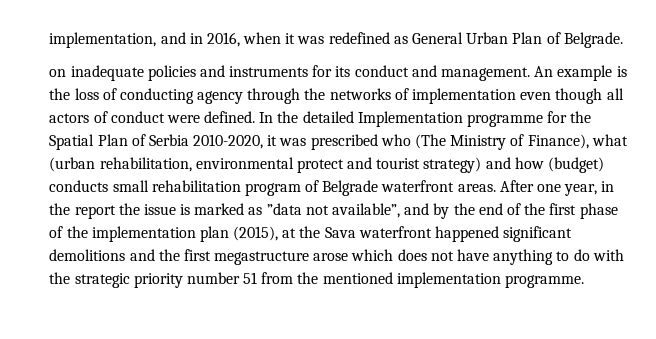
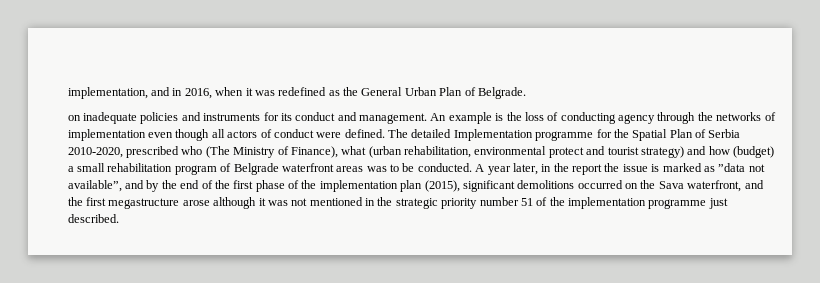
- implementation, and in 2016, when it was redefined as General Urban Plan of Belgrade.
+ implementation, and in 2016, when it was redefined as the General Urban Plan of Belgrade.
- In the detailed Implementation programme for the Spatial Plan of Serbia 2010-2020, it was prescribed who (The Ministry of Finance), what (urban rehabilitation, environmental protect and tourist strategy) and how (budget) conducts small rehabilitation program of Belgrade waterfront areas. After one year, in the report the issue is marked as ”data not available”, and by the end of the first phase of the implementation plan (2015), at the Sava waterfront happened significant demolitions and the first megastructure arose which does not have anything to do with the strategic priority number 51 from the mentioned implementation programme.
+ The detailed Implementation programme for the Spatial Plan of Serbia 2010-2020, prescribed who (The Ministry of Finance), what (urban rehabilitation, environmental protect and tourist strategy) and how (budget) a small rehabilitation program of Belgrade waterfront areas was to be conducted. A year later, in the report the issue is marked as ”data not available”, and by the end of the first phase of the implementation plan (2015), significant demolitions occurred on the Sava waterfront, and the first megastructure arose although it was not mentioned in the strategic priority number 51 of the implementation programme just described.

